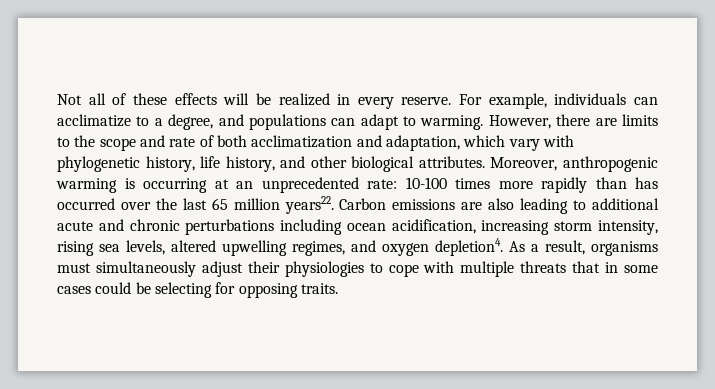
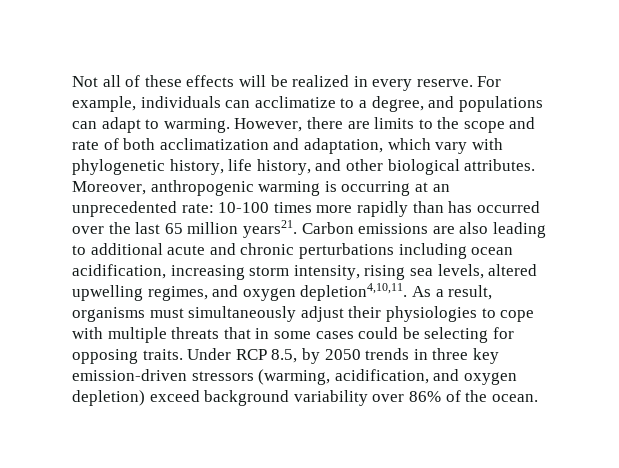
- Moreover, anthropogenic warming is occurring at an unprecedented rate: 10-100 times more rapidly than has occurred over the last 65 million years22.
+ Moreover, anthropogenic warming is occurring at an unprecedented rate: 10-100 times more rapidly than has occurred over the last 65 million years21.
- Carbon emissions are also leading to additional acute and chronic perturbations including ocean acidification, increasing storm intensity, rising sea levels, altered upwelling regimes, and oxygen depletion4.
+ Carbon emissions are also leading to additional acute and chronic perturbations including ocean acidification, increasing storm intensity, rising sea levels, altered upwelling regimes, and oxygen depletion4,10,11.
+ Under RCP 8.5, by 2050 trends in three key emission-driven stressors (warming, acidification, and oxygen depletion) exceed background variability over 86% of the ocean.

